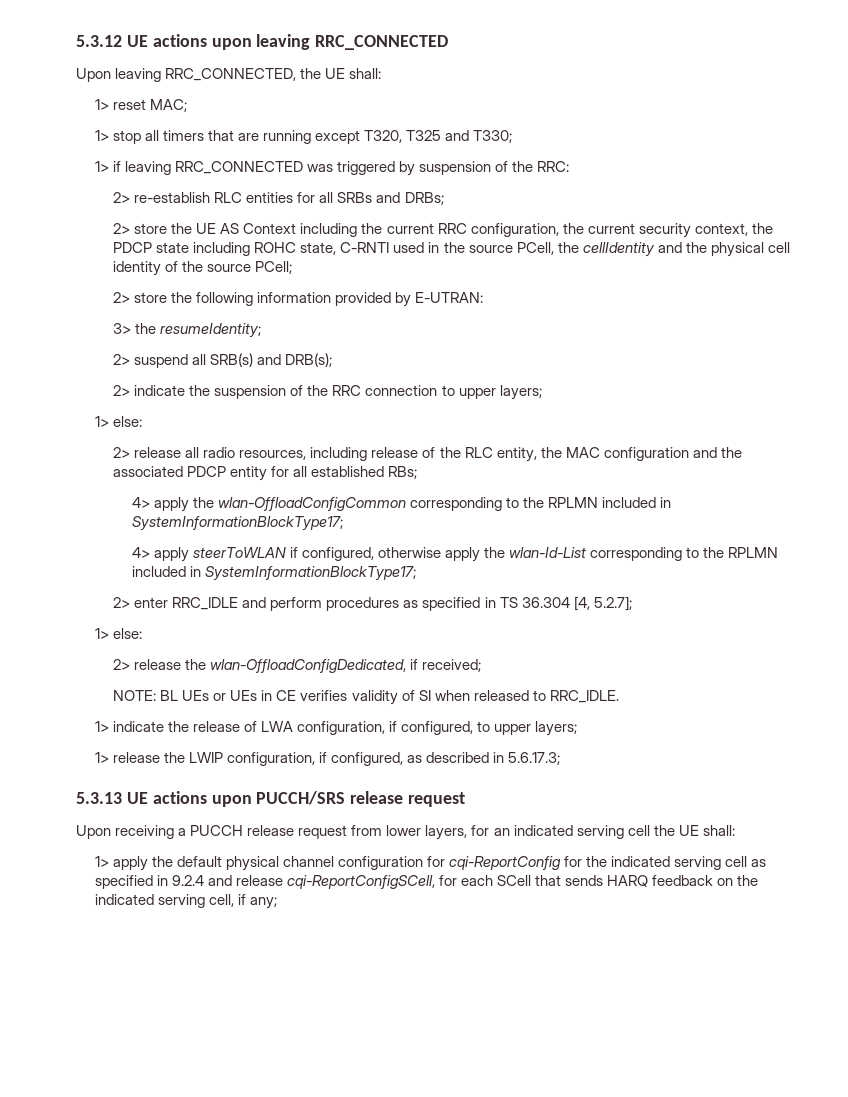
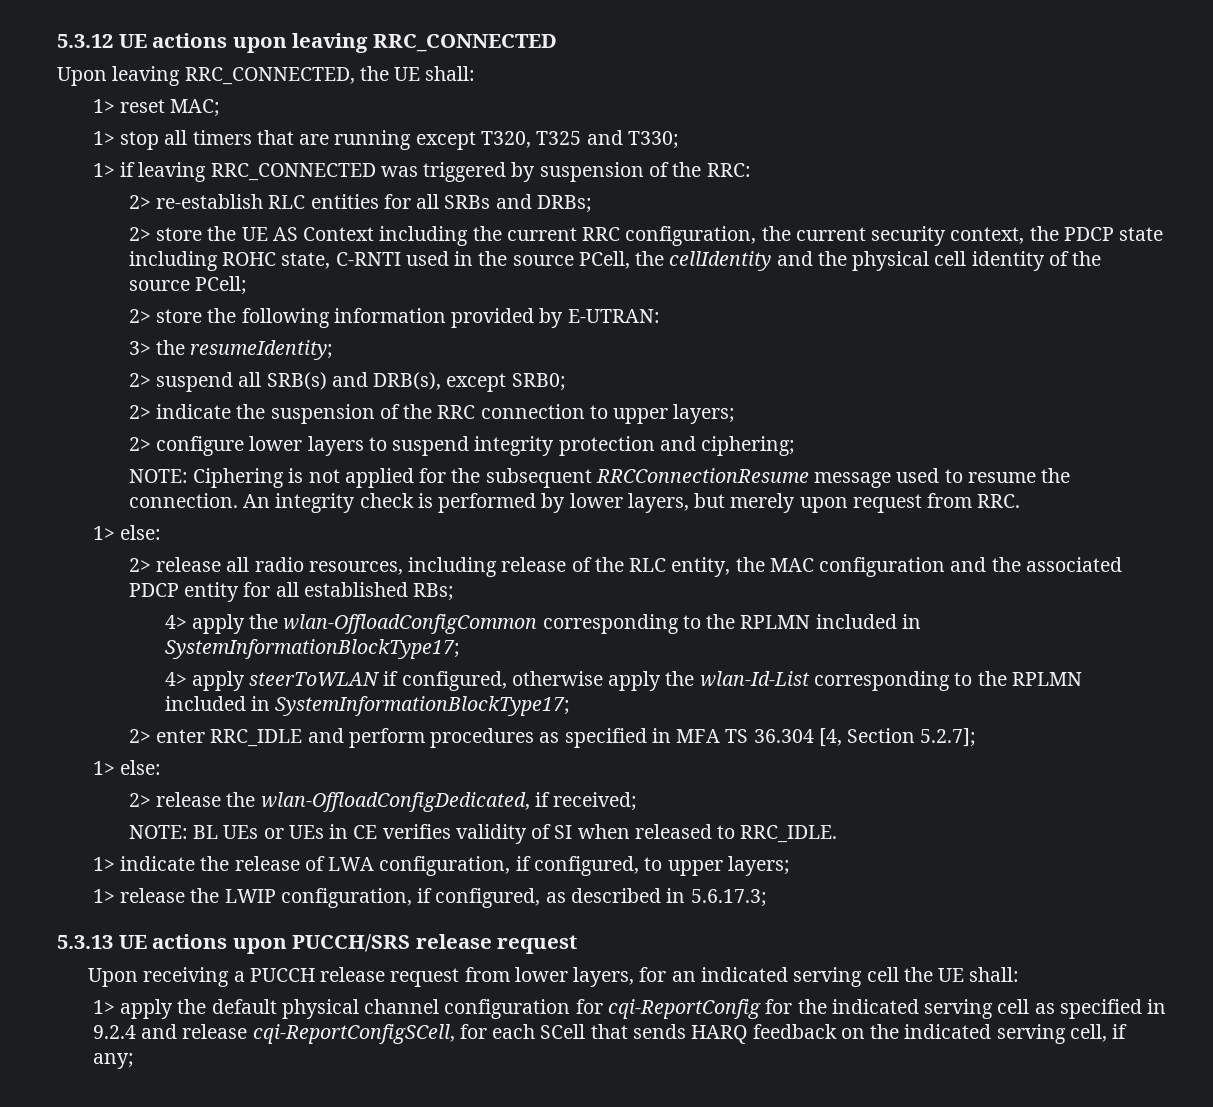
- 2> suspend all SRB(s) and DRB(s);
+ 2> suspend all SRB(s) and DRB(s), except SRB0;
+ 2> configure lower layers to suspend integrity protection and ciphering;
+ NOTE: Ciphering is not applied for the subsequent RRCConnectionResume message used to resume the connection. An integrity check is performed by lower layers, but merely upon request from RRC.
- 2> enter RRC_IDLE and perform procedures as specified in TS 36.304 [4, 5.2.7];
+ 2> enter RRC_IDLE and perform procedures as specified in MFA TS 36.304 [4, Section 5.2.7];

